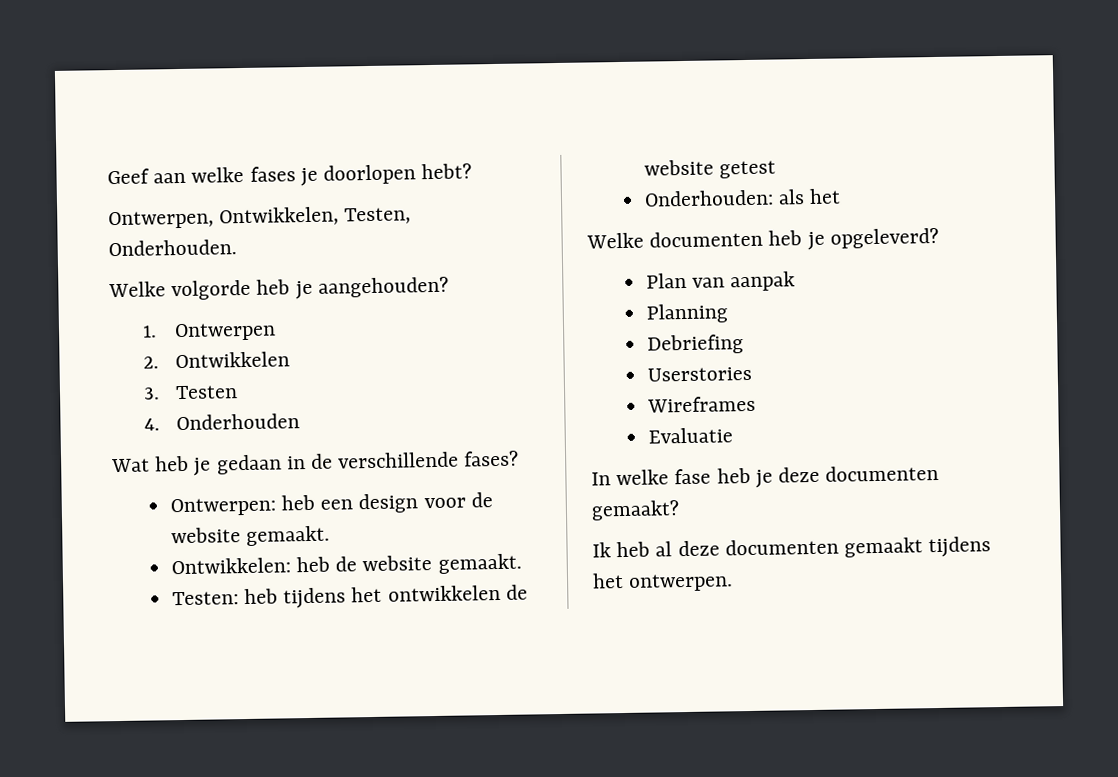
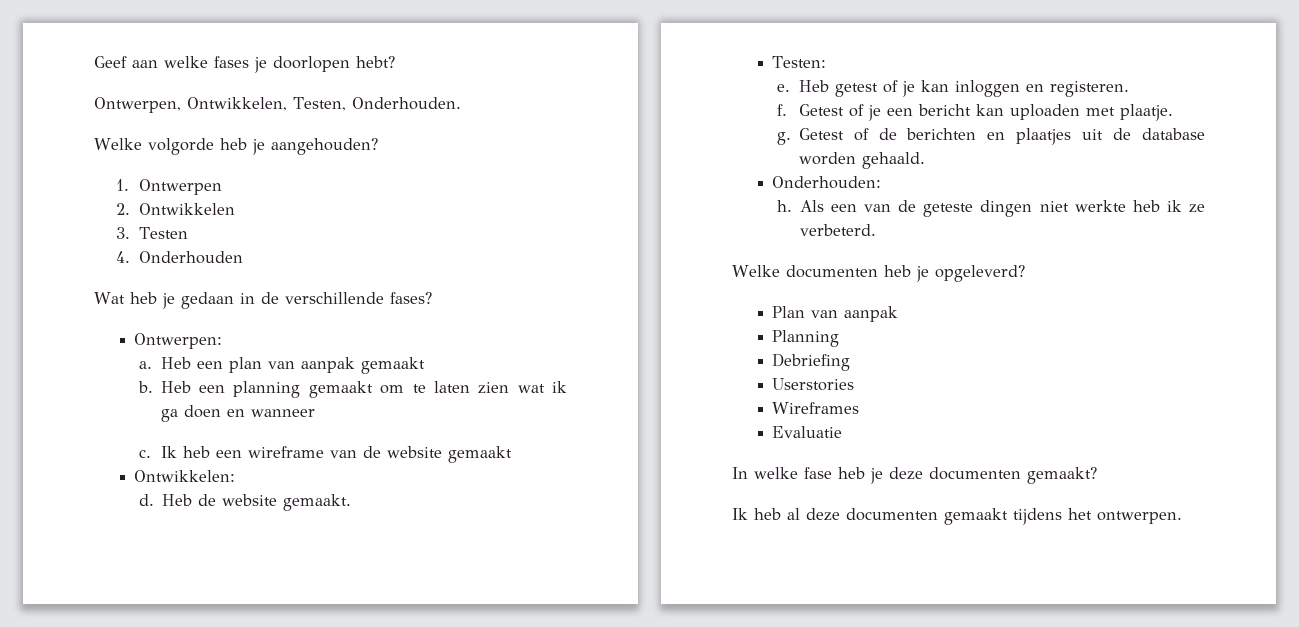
- Ontwerpen: heb een design voor de website gemaakt.
+ Ontwerpen:
+ a. Heb een plan van aanpak gemaakt
+ b. Heb een planning gemaakt om te laten zien wat ik ga doen en wanneer
+ c. Ik heb een wireframe van de website gemaakt
- Ontwikkelen: heb de website gemaakt.
+ Ontwikkelen:
+ d. Heb de website gemaakt.
- Testen: heb tijdens het ontwikkelen de website getest
- Onderhouden: als het
+ Testen:
+ e. Heb getest of je kan inloggen en registeren.
+ f. Getest of je een bericht kan uploaden met plaatje.
+ g. Getest of de berichten en plaatjes uit de database worden gehaald.
+ Onderhouden:
+ h. Als een van de geteste dingen niet werkte heb ik ze verbeterd.

